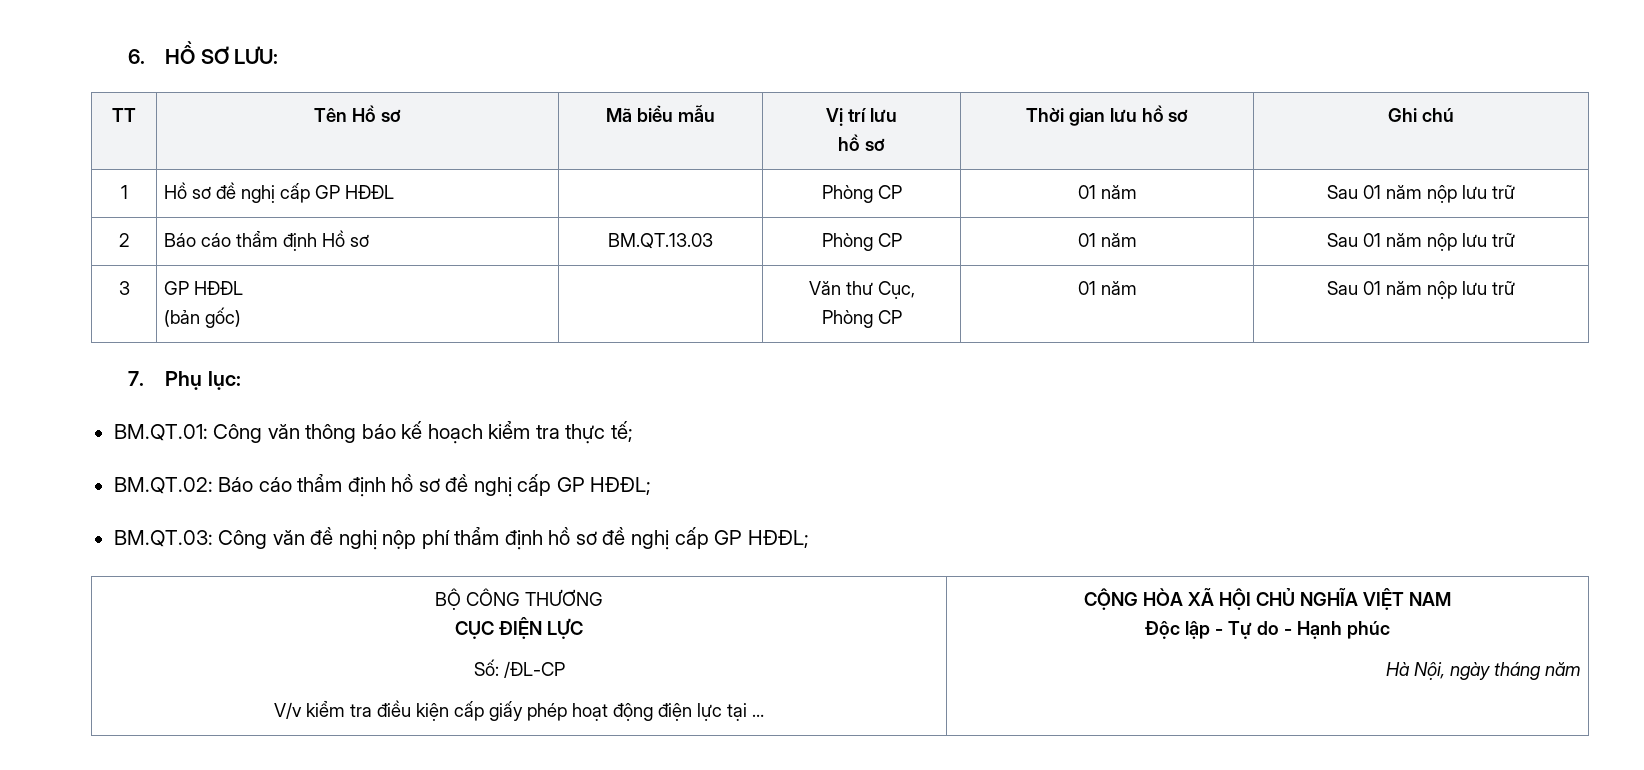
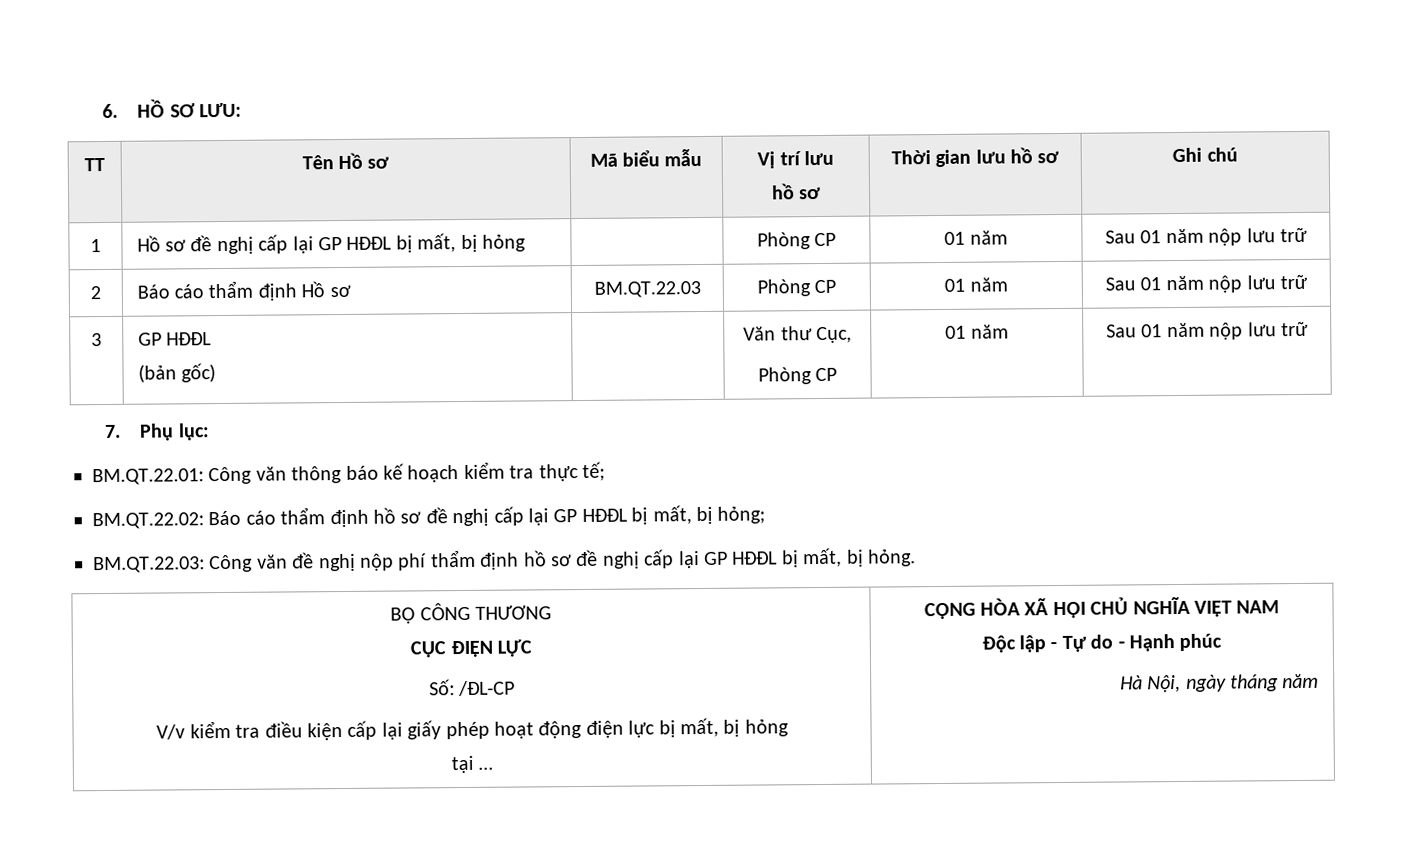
- 1 | Hồ sơ đề nghị cấp GP HĐĐL | | Phòng CP | 01 năm | Sau 01 năm nộp lưu trữ
+ 1 | Hồ sơ đề nghị cấp lại GP HĐĐL bị mất, bị hỏng | | Phòng CP | 01 năm | Sau 01 năm nộp lưu trữ
- 2 | Báo cáo thẩm định Hồ sơ | BM.QT.13.03 | Phòng CP | 01 năm | Sau 01 năm nộp lưu trữ
+ 2 | Báo cáo thẩm định Hồ sơ | BM.QT.22.03 | Phòng CP | 01 năm | Sau 01 năm nộp lưu trữ
- BM.QT.01: Công văn thông báo kế hoạch kiểm tra thực tế;
+ BM.QT.22.01: Công văn thông báo kế hoạch kiểm tra thực tế;
- BM.QT.02: Báo cáo thẩm định hồ sơ đề nghị cấp GP HĐĐL;
- BM.QT.03: Công văn đề nghị nộp phí thẩm định hồ sơ đề nghị cấp GP HĐĐL;
+ BM.QT.22.02: Báo cáo thẩm định hồ sơ đề nghị cấp lại GP HĐĐL bị mất, bị hỏng;
+ BM.QT.22.03: Công văn đề nghị nộp phí thẩm định hồ sơ đề nghị cấp lại GP HĐĐL bị mất, bị hỏng.
- V/v kiểm tra điều kiện cấp giấy phép hoạt động điện lực tại …
+ V/v kiểm tra điều kiện cấp lại giấy phép hoạt động điện lực bị mất, bị hỏng
+ tại …

